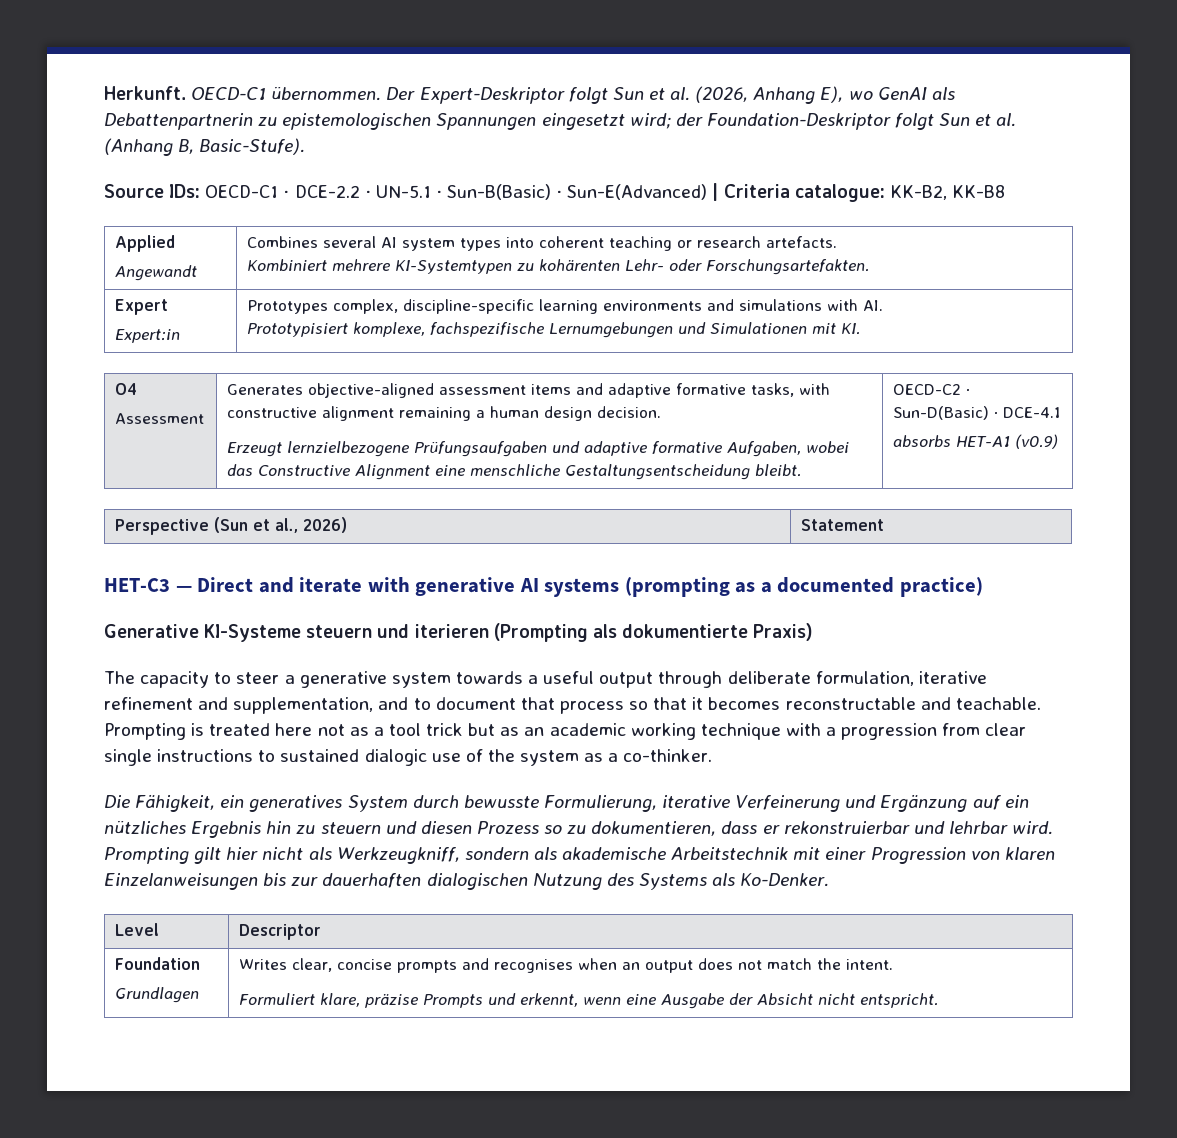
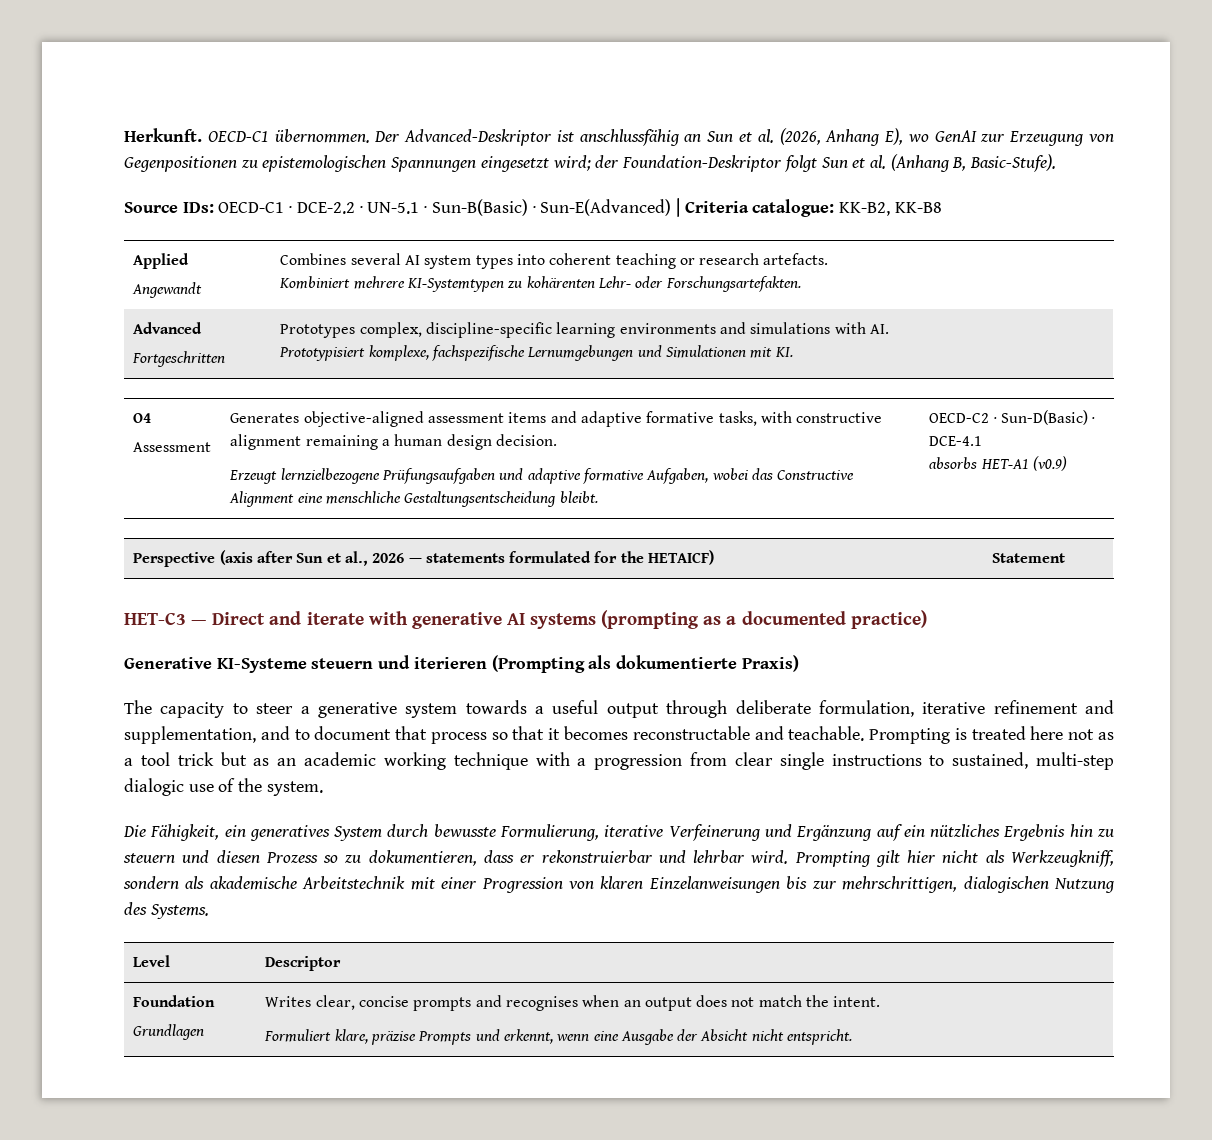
- Der Expert-Deskriptor folgt Sun et al. (2026, Anhang E), wo GenAI als Debattenpartnerin zu epistemologischen Spannungen eingesetzt wird; der Foundation-Deskriptor folgt Sun et al. (Anhang B, Basic-Stufe).
+ Der Advanced-Deskriptor ist anschlussfähig an Sun et al. (2026, Anhang E), wo GenAI zur Erzeugung von Gegenpositionen zu epistemologischen Spannungen eingesetzt wird; der Foundation-Deskriptor folgt Sun et al. (Anhang B, Basic-Stufe).
- Expert
- Expert:in | Prototypes complex, discipline-specific learning environments and simulations with AI.
+ Advanced
+ Fortgeschritten | Prototypes complex, discipline-specific learning environments and simulations with AI.
- Perspective (Sun et al., 2026) | Statement
+ Perspective (axis after Sun et al., 2026 — statements formulated for the HETAICF) | Statement
- Prompting is treated here not as a tool trick but as an academic working technique with a progression from clear single instructions to sustained dialogic use of the system as a co-thinker.
+ Prompting is treated here not as a tool trick but as an academic working technique with a progression from clear single instructions to sustained, multi-step dialogic use of the system.
- Prompting gilt hier nicht als Werkzeugkniff, sondern als akademische Arbeitstechnik mit einer Progression von klaren Einzelanweisungen bis zur dauerhaften dialogischen Nutzung des Systems als Ko-Denker.
+ Prompting gilt hier nicht als Werkzeugkniff, sondern als akademische Arbeitstechnik mit einer Progression von klaren Einzelanweisungen bis zur mehrschrittigen, dialogischen Nutzung des Systems.

